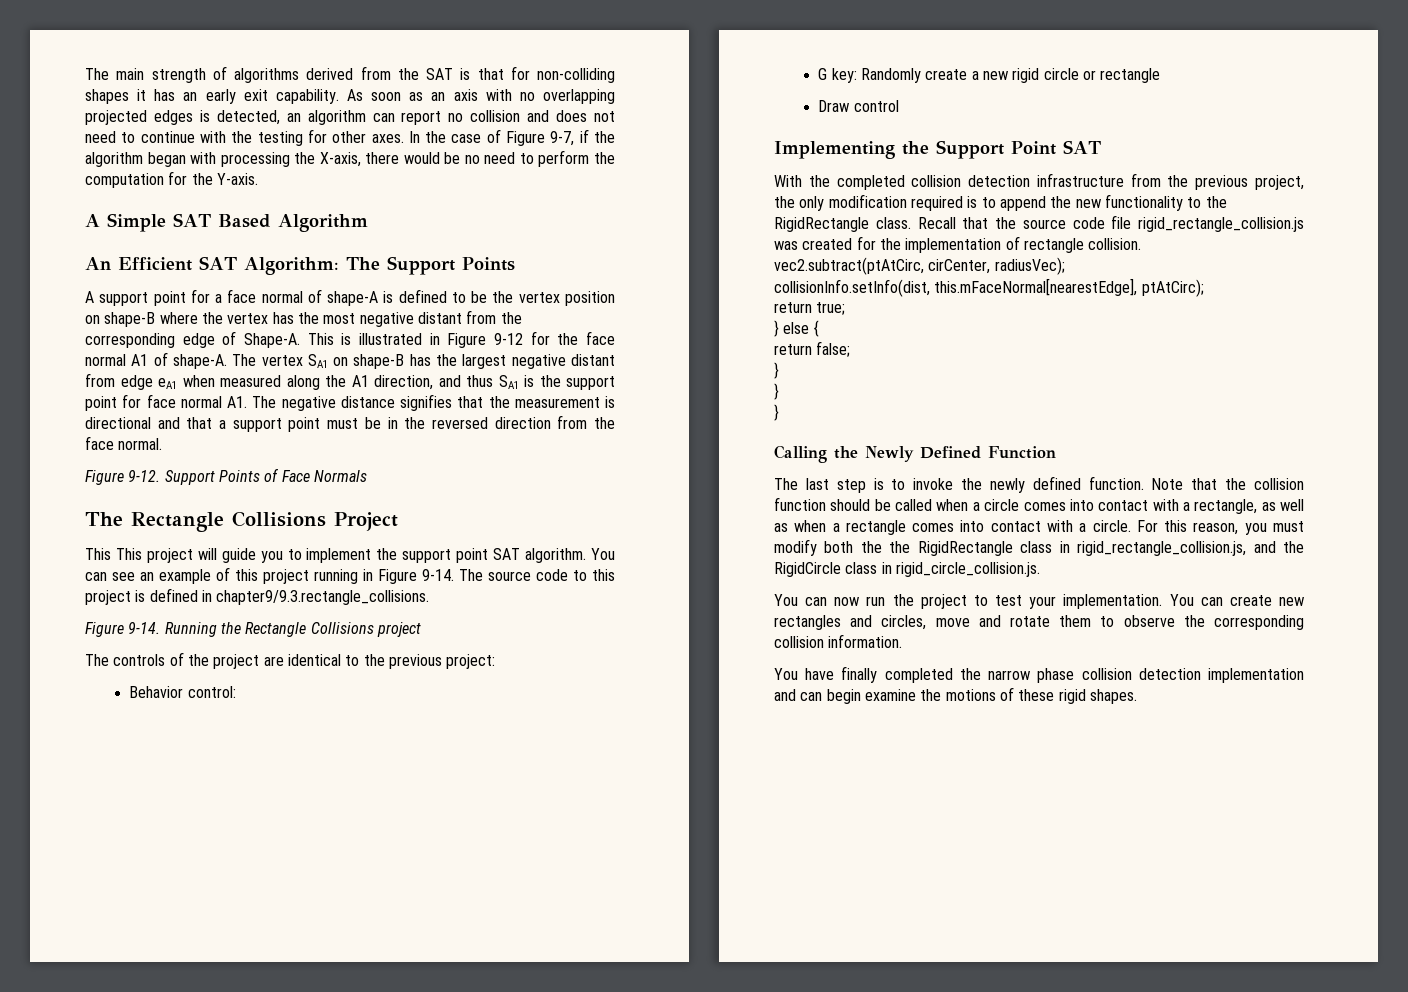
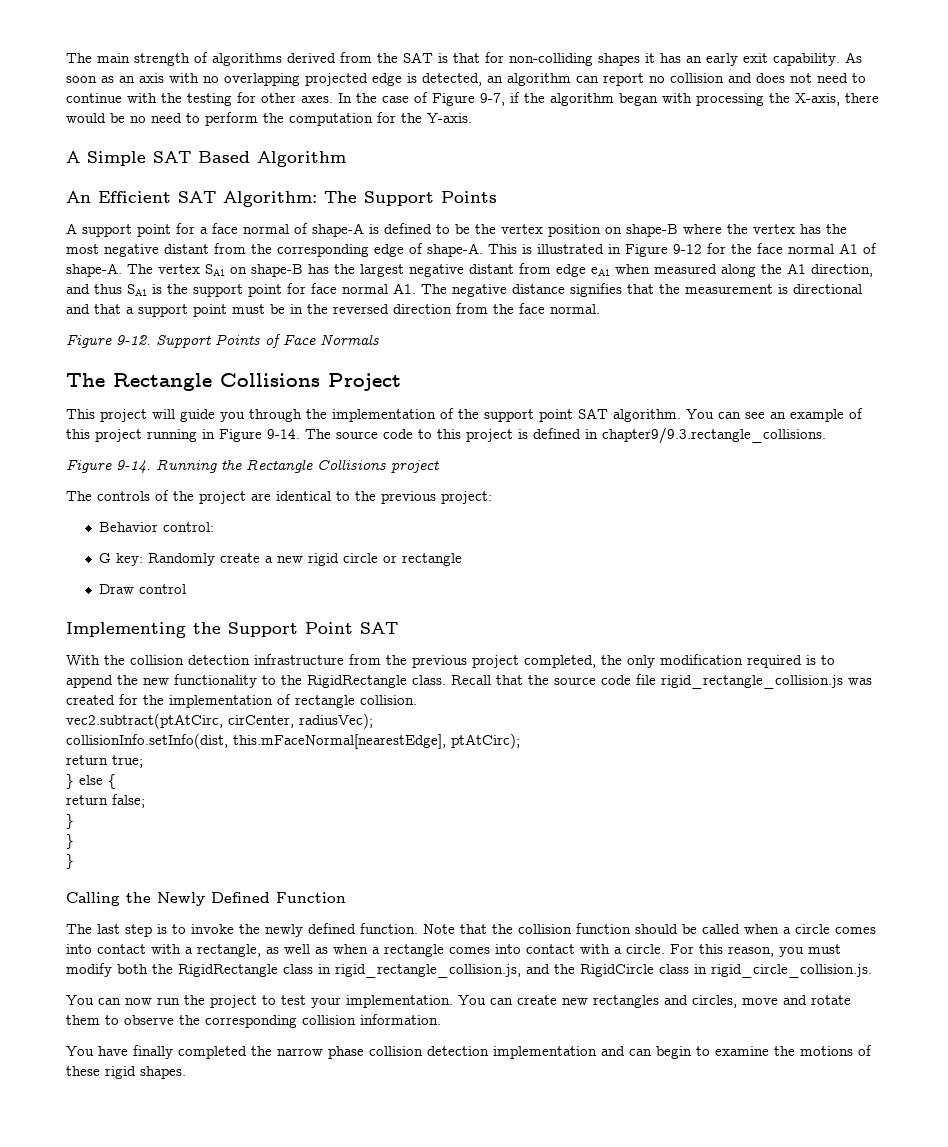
- As soon as an axis with no overlapping projected edges is detected, an algorithm can report no collision and does not need to continue with the testing for other axes.
+ As soon as an axis with no overlapping projected edge is detected, an algorithm can report no collision and does not need to continue with the testing for other axes.
- A support point for a face normal of shape-A is defined to be the vertex position on shape-B where the vertex has the most negative distant from the corresponding edge of Shape-A.
+ A support point for a face normal of shape-A is defined to be the vertex position on shape-B where the vertex has the most negative distant from the corresponding edge of shape-A.
- This This project will guide you to implement the support point SAT algorithm.
+ This project will guide you through the implementation of the support point SAT algorithm.
- With the completed collision detection infrastructure from the previous project, the only modification required is to append the new functionality to the RigidRectangle class.
+ With the collision detection infrastructure from the previous project completed, the only modification required is to append the new functionality to the RigidRectangle class.
- For this reason, you must modify both the the RigidRectangle class in rigid_rectangle_collision.js, and the RigidCircle class in rigid_circle_collision.js.
+ For this reason, you must modify both the RigidRectangle class in rigid_rectangle_collision.js, and the RigidCircle class in rigid_circle_collision.js.
- You have finally completed the narrow phase collision detection implementation and can begin examine the motions of these rigid shapes.
+ You have finally completed the narrow phase collision detection implementation and can begin to examine the motions of these rigid shapes.

